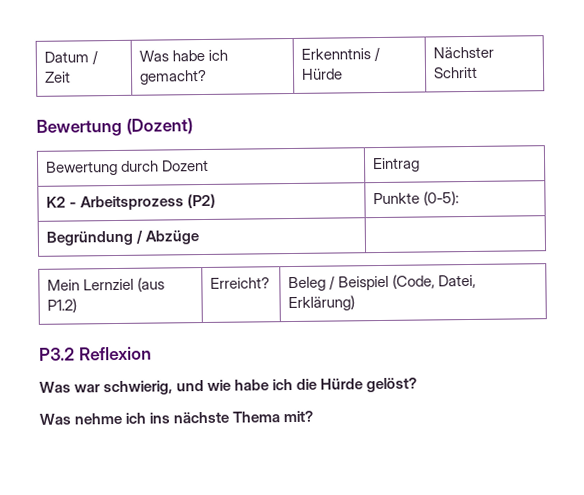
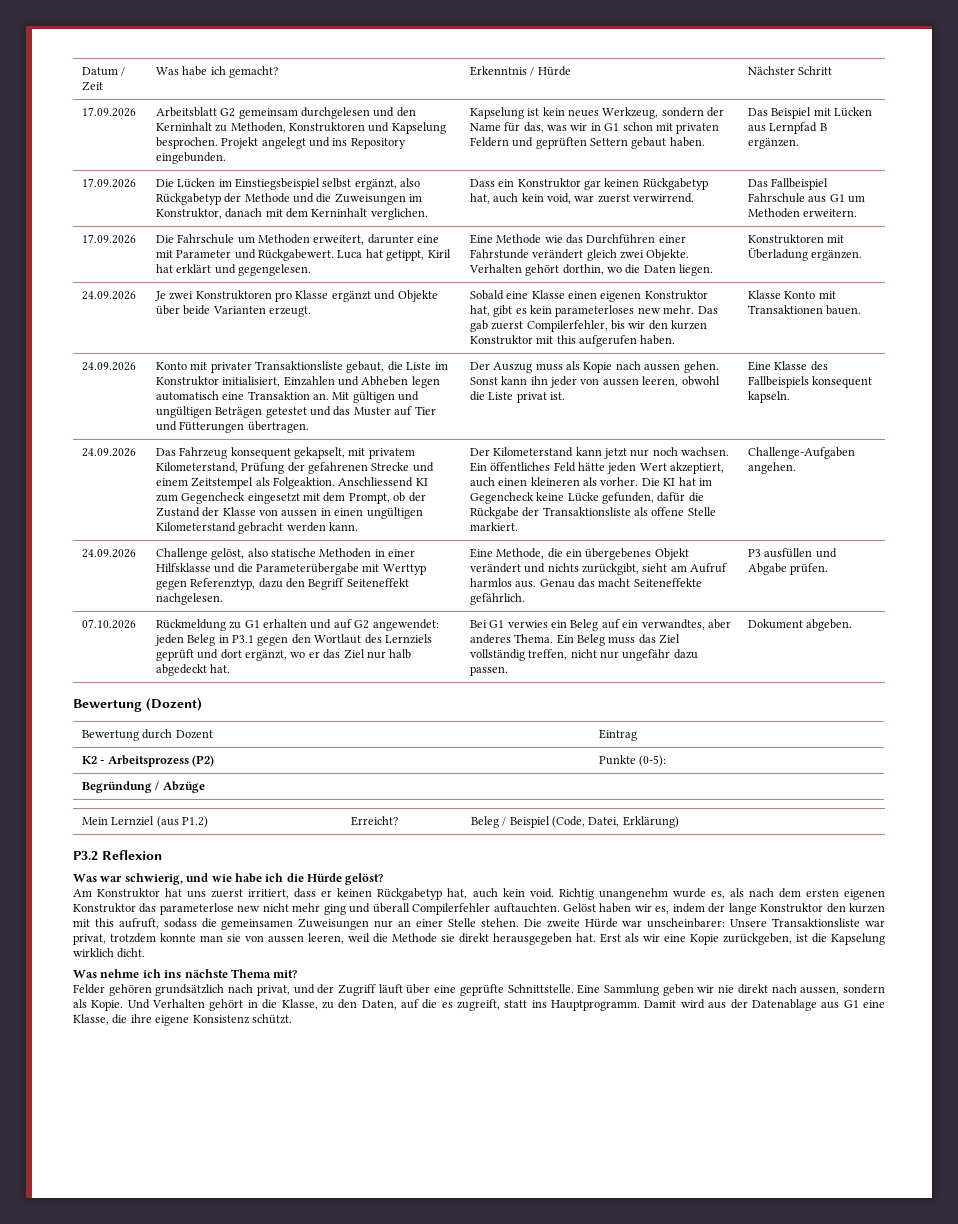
+ 17.09.2026 | Arbeitsblatt G2 gemeinsam durchgelesen und den Kerninhalt zu Methoden, Konstruktoren und Kapselung besprochen. Projekt angelegt und ins Repository eingebunden. | Kapselung ist kein neues Werkzeug, sondern der Name für das, was wir in G1 schon mit privaten Feldern und geprüften Settern gebaut haben. | Das Beispiel mit Lücken aus Lernpfad B ergänzen.
+ 17.09.2026 | Die Lücken im Einstiegsbeispiel selbst ergänzt, also Rückgabetyp der Methode und die Zuweisungen im Konstruktor, danach mit dem Kerninhalt verglichen. | Dass ein Konstruktor gar keinen Rückgabetyp hat, auch kein void, war zuerst verwirrend. | Das Fallbeispiel Fahrschule aus G1 um Methoden erweitern.
+ 17.09.2026 | Die Fahrschule um Methoden erweitert, darunter eine mit Parameter und Rückgabewert. Luca hat getippt, Kiril hat erklärt und gegengelesen. | Eine Methode wie das Durchführen einer Fahrstunde verändert gleich zwei Objekte. Verhalten gehört dorthin, wo die Daten liegen. | Konstruktoren mit Überladung ergänzen.
+ 24.09.2026 | Je zwei Konstruktoren pro Klasse ergänzt und Objekte über beide Varianten erzeugt. | Sobald eine Klasse einen eigenen Konstruktor hat, gibt es kein parameterloses new mehr. Das gab zuerst Compilerfehler, bis wir den kurzen Konstruktor mit this aufgerufen haben. | Klasse Konto mit Transaktionen bauen.
+ 24.09.2026 | Konto mit privater Transaktionsliste gebaut, die Liste im Konstruktor initialisiert, Einzahlen und Abheben legen automatisch eine Transaktion an. Mit gültigen und ungültigen Beträgen getestet und das Muster auf Tier und Fütterungen übertragen. | Der Auszug muss als Kopie nach aussen gehen. Sonst kann ihn jeder von aussen leeren, obwohl die Liste privat ist. | Eine Klasse des Fallbeispiels konsequent kapseln.
+ 24.09.2026 | Das Fahrzeug konsequent gekapselt, mit privatem Kilometerstand, Prüfung der gefahrenen Strecke und einem Zeitstempel als Folgeaktion. Anschliessend KI zum Gegencheck eingesetzt mit dem Prompt, ob der Zustand der Klasse von aussen in einen ungültigen Kilometerstand gebracht werden kann. | Der Kilometerstand kann jetzt nur noch wachsen. Ein öffentliches Feld hätte jeden Wert akzeptiert, auch einen kleineren als vorher. Die KI hat im Gegencheck keine Lücke gefunden, dafür die Rückgabe der Transaktionsliste als offene Stelle markiert. | Challenge-Aufgaben angehen.
+ 24.09.2026 | Challenge gelöst, also statische Methoden in einer Hilfsklasse und die Parameterübergabe mit Werttyp gegen Referenztyp, dazu den Begriff Seiteneffekt nachgelesen. | Eine Methode, die ein übergebenes Objekt verändert und nichts zurückgibt, sieht am Aufruf harmlos aus. Genau das macht Seiteneffekte gefährlich. | P3 ausfüllen und Abgabe prüfen.
+ 07.10.2026 | Rückmeldung zu G1 erhalten und auf G2 angewendet: jeden Beleg in P3.1 gegen den Wortlaut des Lernziels geprüft und dort ergänzt, wo er das Ziel nur halb abgedeckt hat. | Bei G1 verwies ein Beleg auf ein verwandtes, aber anderes Thema. Ein Beleg muss das Ziel vollständig treffen, nicht nur ungefähr dazu passen. | Dokument abgeben.
+ Am Konstruktor hat uns zuerst irritiert, dass er keinen Rückgabetyp hat, auch kein void. Richtig unangenehm wurde es, als nach dem ersten eigenen Konstruktor das parameterlose new nicht mehr ging und überall Compilerfehler auftauchten. Gelöst haben wir es, indem der lange Konstruktor den kurzen mit this aufruft, sodass die gemeinsamen Zuweisungen nur an einer Stelle stehen. Die zweite Hürde war unscheinbarer: Unsere Transaktionsliste war privat, trotzdem konnte man sie von aussen leeren, weil die Methode sie direkt herausgegeben hat. Erst als wir eine Kopie zurückgeben, ist die Kapselung wirklich dicht.
+ Felder gehören grundsätzlich nach privat, und der Zugriff läuft über eine geprüfte Schnittstelle. Eine Sammlung geben wir nie direkt nach aussen, sondern als Kopie. Und Verhalten gehört in die Klasse, zu den Daten, auf die es zugreift, statt ins Hauptprogramm. Damit wird aus der Datenablage aus G1 eine Klasse, die ihre eigene Konsistenz schützt.

